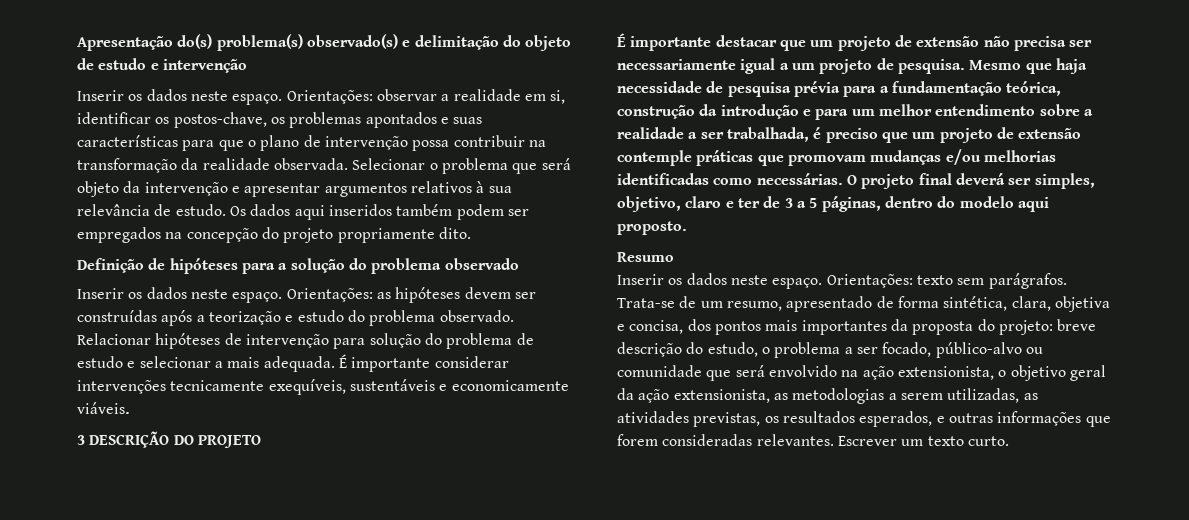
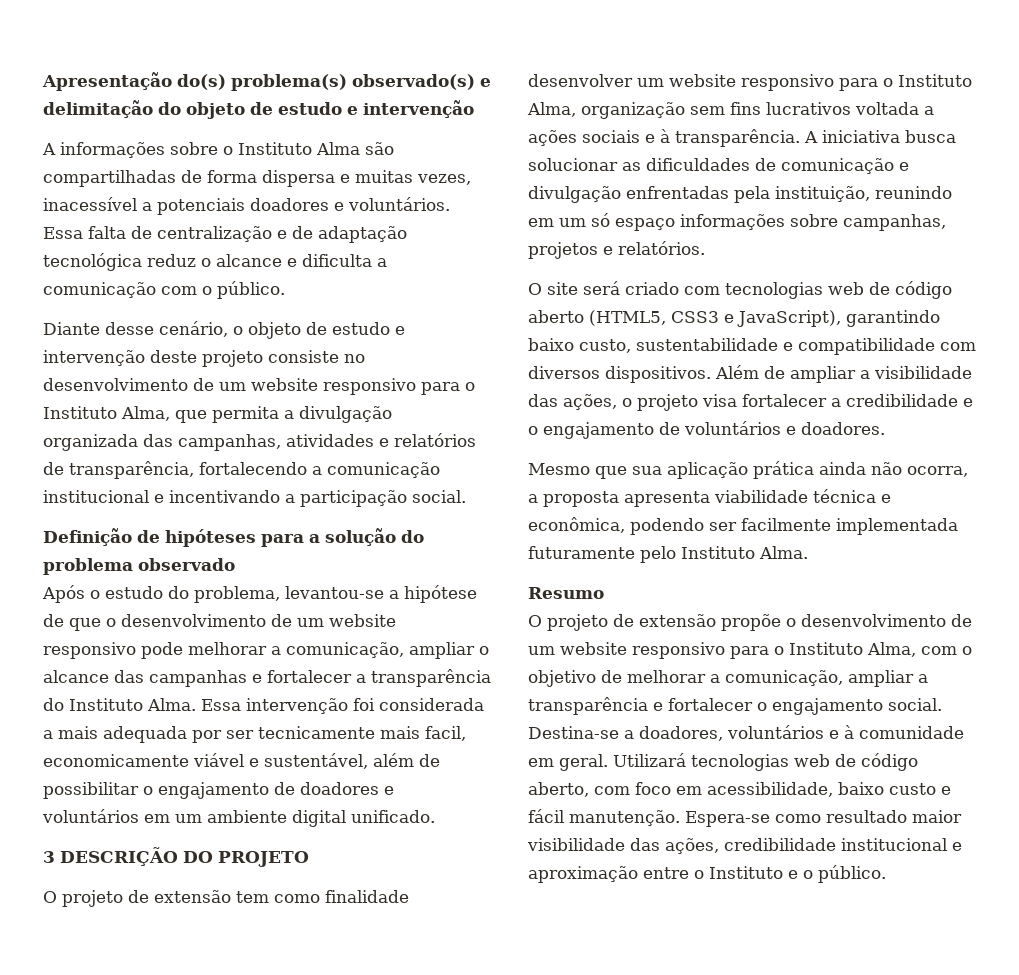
- Inserir os dados neste espaço. Orientações: observar a realidade em si, identificar os postos-chave, os problemas apontados e suas características para que o plano de intervenção possa contribuir na transformação da realidade observada. Selecionar o problema que será objeto da intervenção e apresentar argumentos relativos à sua relevância de estudo. Os dados aqui inseridos também podem ser empregados na concepção do projeto propriamente dito.
+ A informações sobre o Instituto Alma são compartilhadas de forma dispersa e muitas vezes, inacessível a potenciais doadores e voluntários. Essa falta de centralização e de adaptação tecnológica reduz o alcance e dificulta a comunicação com o público.
+ Diante desse cenário, o objeto de estudo e intervenção deste projeto consiste no desenvolvimento de um website responsivo para o Instituto Alma, que permita a divulgação organizada das campanhas, atividades e relatórios de transparência, fortalecendo a comunicação institucional e incentivando a participação social.
- Inserir os dados neste espaço. Orientações: as hipóteses devem ser construídas após a teorização e estudo do problema observado. Relacionar hipóteses de intervenção para solução do problema de estudo e selecionar a mais adequada. É importante considerar intervenções tecnicamente exequíveis, sustentáveis e economicamente viáveis.
+ Após o estudo do problema, levantou-se a hipótese de que o desenvolvimento de um website responsivo pode melhorar a comunicação, ampliar o alcance das campanhas e fortalecer a transparência do Instituto Alma. Essa intervenção foi considerada a mais adequada por ser tecnicamente mais facil, economicamente viável e sustentável, além de possibilitar o engajamento de doadores e voluntários em um ambiente digital unificado.
  3 DESCRIÇÃO DO PROJETO
- É importante destacar que um projeto de extensão não precisa ser necessariamente igual a um projeto de pesquisa. Mesmo que haja necessidade de pesquisa prévia para a fundamentação teórica, construção da introdução e para um melhor entendimento sobre a realidade a ser trabalhada, é preciso que um projeto de extensão contemple práticas que promovam mudanças e/ou melhorias identificadas como necessárias. O projeto final deverá ser simples, objetivo, claro e ter de 3 a 5 páginas, dentro do modelo aqui proposto.
+ O projeto de extensão tem como finalidade desenvolver um website responsivo para o Instituto Alma, organização sem fins lucrativos voltada a ações sociais e à transparência. A iniciativa busca solucionar as dificuldades de comunicação e divulgação enfrentadas pela instituição, reunindo em um só espaço informações sobre campanhas, projetos e relatórios.
+ O site será criado com tecnologias web de código aberto (HTML5, CSS3 e JavaScript), garantindo baixo custo, sustentabilidade e compatibilidade com diversos dispositivos. Além de ampliar a visibilidade das ações, o projeto visa fortalecer a credibilidade e o engajamento de voluntários e doadores.
+ Mesmo que sua aplicação prática ainda não ocorra, a proposta apresenta viabilidade técnica e econômica, podendo ser facilmente implementada futuramente pelo Instituto Alma.
  Resumo
- Inserir os dados neste espaço. Orientações: texto sem parágrafos. Trata-se de um resumo, apresentado de forma sintética, clara, objetiva e concisa, dos pontos mais importantes da proposta do projeto: breve descrição do estudo, o problema a ser focado, público-alvo ou comunidade que será envolvido na ação extensionista, o objetivo geral da ação extensionista, as metodologias a serem utilizadas, as atividades previstas, os resultados esperados, e outras informações que forem consideradas relevantes. Escrever um texto curto.
+ O projeto de extensão propõe o desenvolvimento de um website responsivo para o Instituto Alma, com o objetivo de melhorar a comunicação, ampliar a transparência e fortalecer o engajamento social. Destina-se a doadores, voluntários e à comunidade em geral. Utilizará tecnologias web de código aberto, com foco em acessibilidade, baixo custo e fácil manutenção. Espera-se como resultado maior visibilidade das ações, credibilidade institucional e aproximação entre o Instituto e o público.

